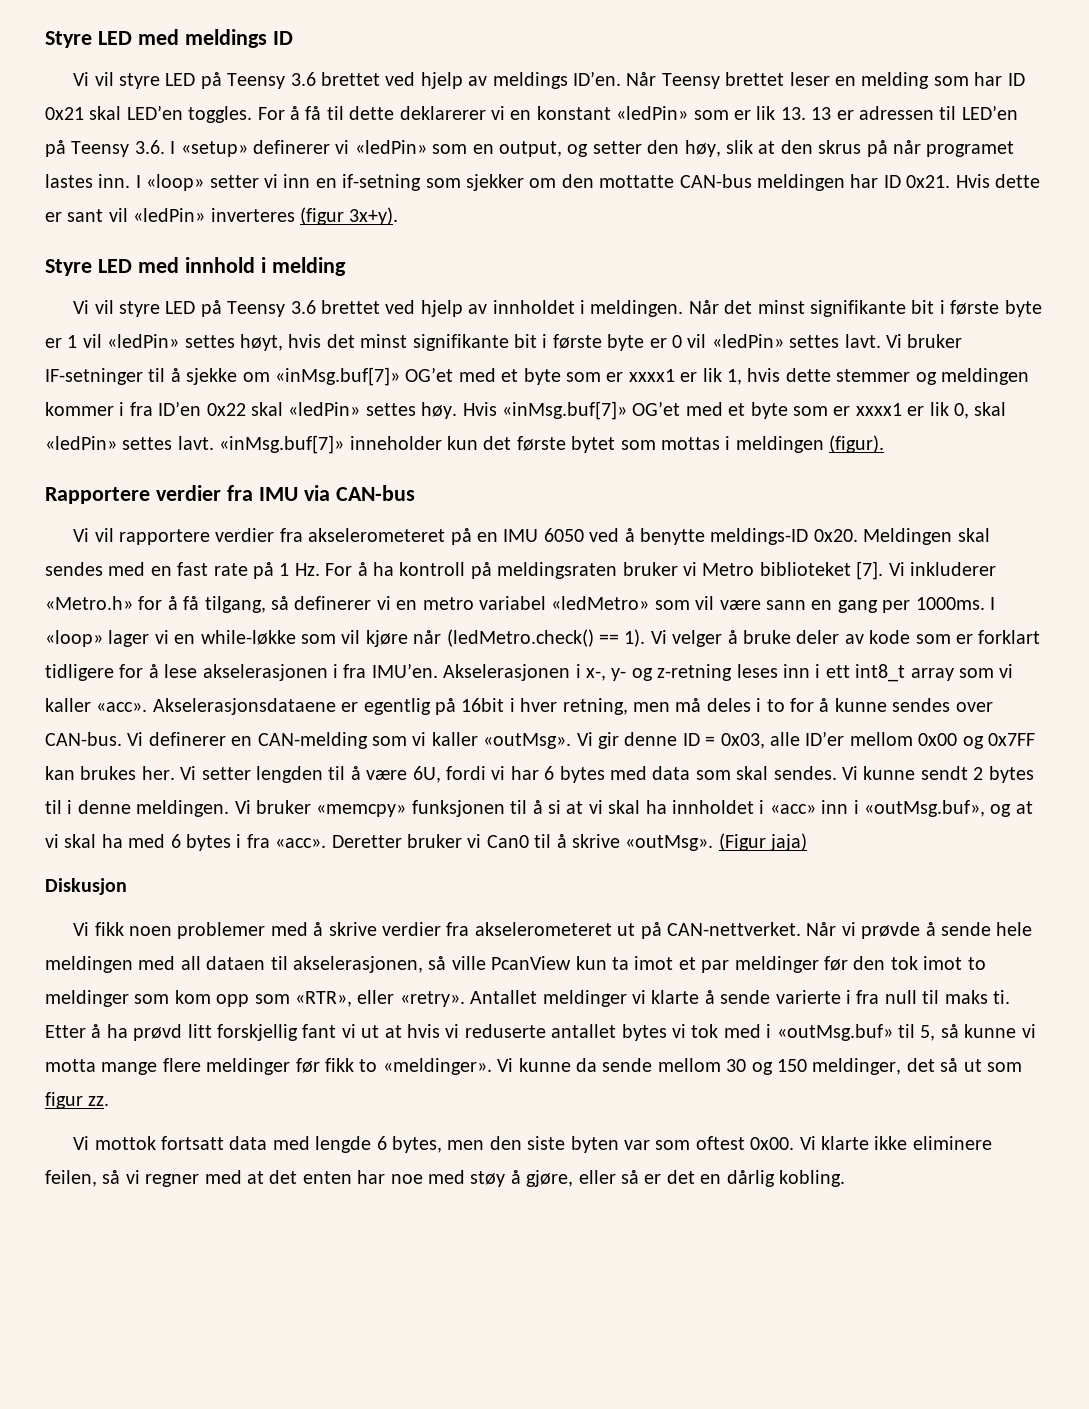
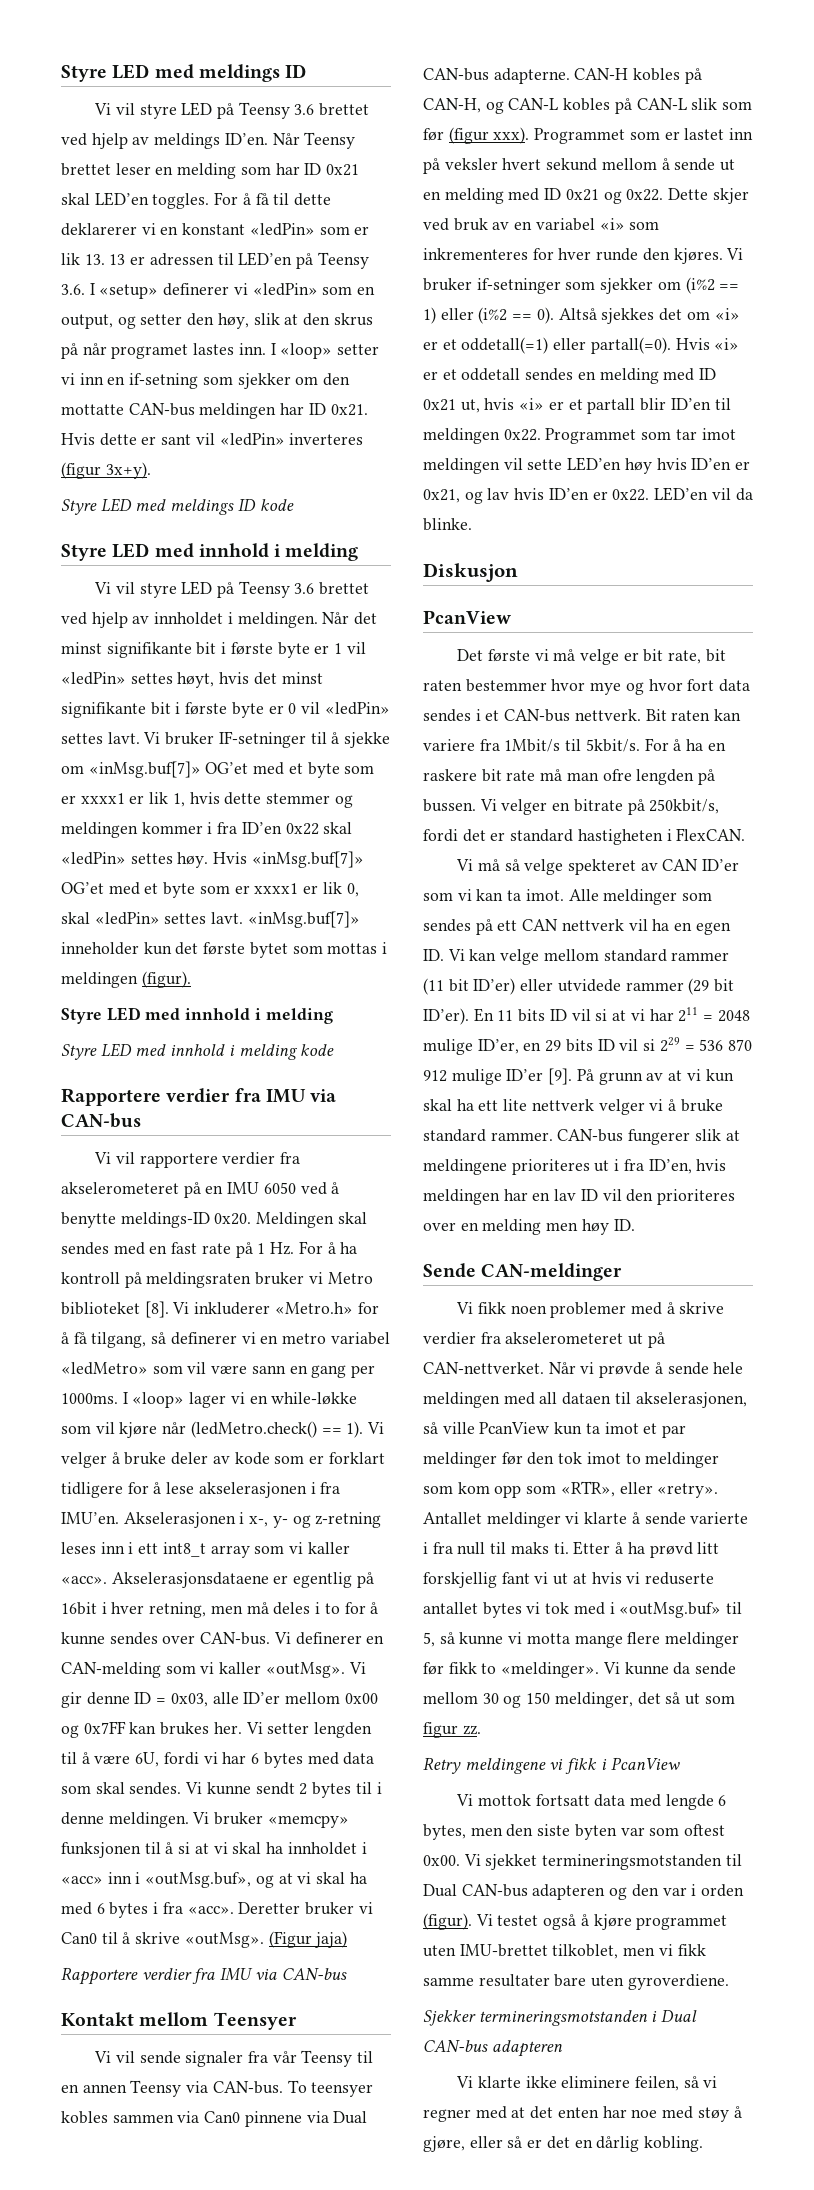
+ Styre LED med meldings ID kode
  «inMsg.buf[7]» inneholder kun det første bytet som mottas i meldingen (figur).
+ Styre LED med innhold i melding
+ Styre LED med innhold i melding kode
- Meldingen skal sendes med en fast rate på 1 Hz. For å ha kontroll på meldingsraten bruker vi Metro biblioteket [7].
+ Meldingen skal sendes med en fast rate på 1 Hz. For å ha kontroll på meldingsraten bruker vi Metro biblioteket [8].
  (Figur jaja)
+ Rapportere verdier fra IMU via CAN-bus
+ Kontakt mellom Teensyer
+ Vi vil sende signaler fra vår Teensy til en annen Teensy via CAN-bus. To teensyer kobles sammen via Can0 pinnene via Dual CAN-bus adapterne. CAN-H kobles på CAN-H, og CAN-L kobles på CAN-L slik som før (figur xxx). Programmet som er lastet inn på veksler hvert sekund mellom å sende ut en melding med ID 0x21 og 0x22. Dette skjer ved bruk av en variabel «i» som inkrementeres for hver runde den kjøres. Vi bruker if-setninger som sjekker om (i%2 == 1) eller (i%2 == 0). Altså sjekkes det om «i» er et oddetall(=1) eller partall(=0). Hvis «i» er et oddetall sendes en melding med ID 0x21 ut, hvis «i» er et partall blir ID’en til meldingen 0x22. Programmet som tar imot meldingen vil sette LED’en høy hvis ID’en er 0x21, og lav hvis ID’en er 0x22. LED’en vil da blinke.
  Diskusjon
+ PcanView
+ Det første vi må velge er bit rate, bit raten bestemmer hvor mye og hvor fort data sendes i et CAN-bus nettverk. Bit raten kan variere fra 1Mbit/s til 5kbit/s. For å ha en raskere bit rate må man ofre lengden på bussen. Vi velger en bitrate på 250kbit/s, fordi det er standard hastigheten i FlexCAN.
+ Vi må så velge spekteret av CAN ID’er som vi kan ta imot. Alle meldinger som sendes på ett CAN nettverk vil ha en egen ID. Vi kan velge mellom standard rammer (11 bit ID’er) eller utvidede rammer (29 bit ID’er). En 11 bits ID vil si at vi har 211 = 2048 mulige ID’er, en 29 bits ID vil si 229 = 536 870 912 mulige ID’er [9]. På grunn av at vi kun skal ha ett lite nettverk velger vi å bruke standard rammer. CAN-bus fungerer slik at meldingene prioriteres ut i fra ID’en, hvis meldingen har en lav ID vil den prioriteres over en melding men høy ID.
+ Sende CAN-meldinger
+ Retry meldingene vi fikk i PcanView
+ Vi sjekket termineringsmotstanden til Dual CAN-bus adapteren og den var i orden (figur). Vi testet også å kjøre programmet uten IMU-brettet tilkoblet, men vi fikk samme resultater bare uten gyroverdiene.
+ Sjekker termineringsmotstanden i Dual CAN-bus adapteren

